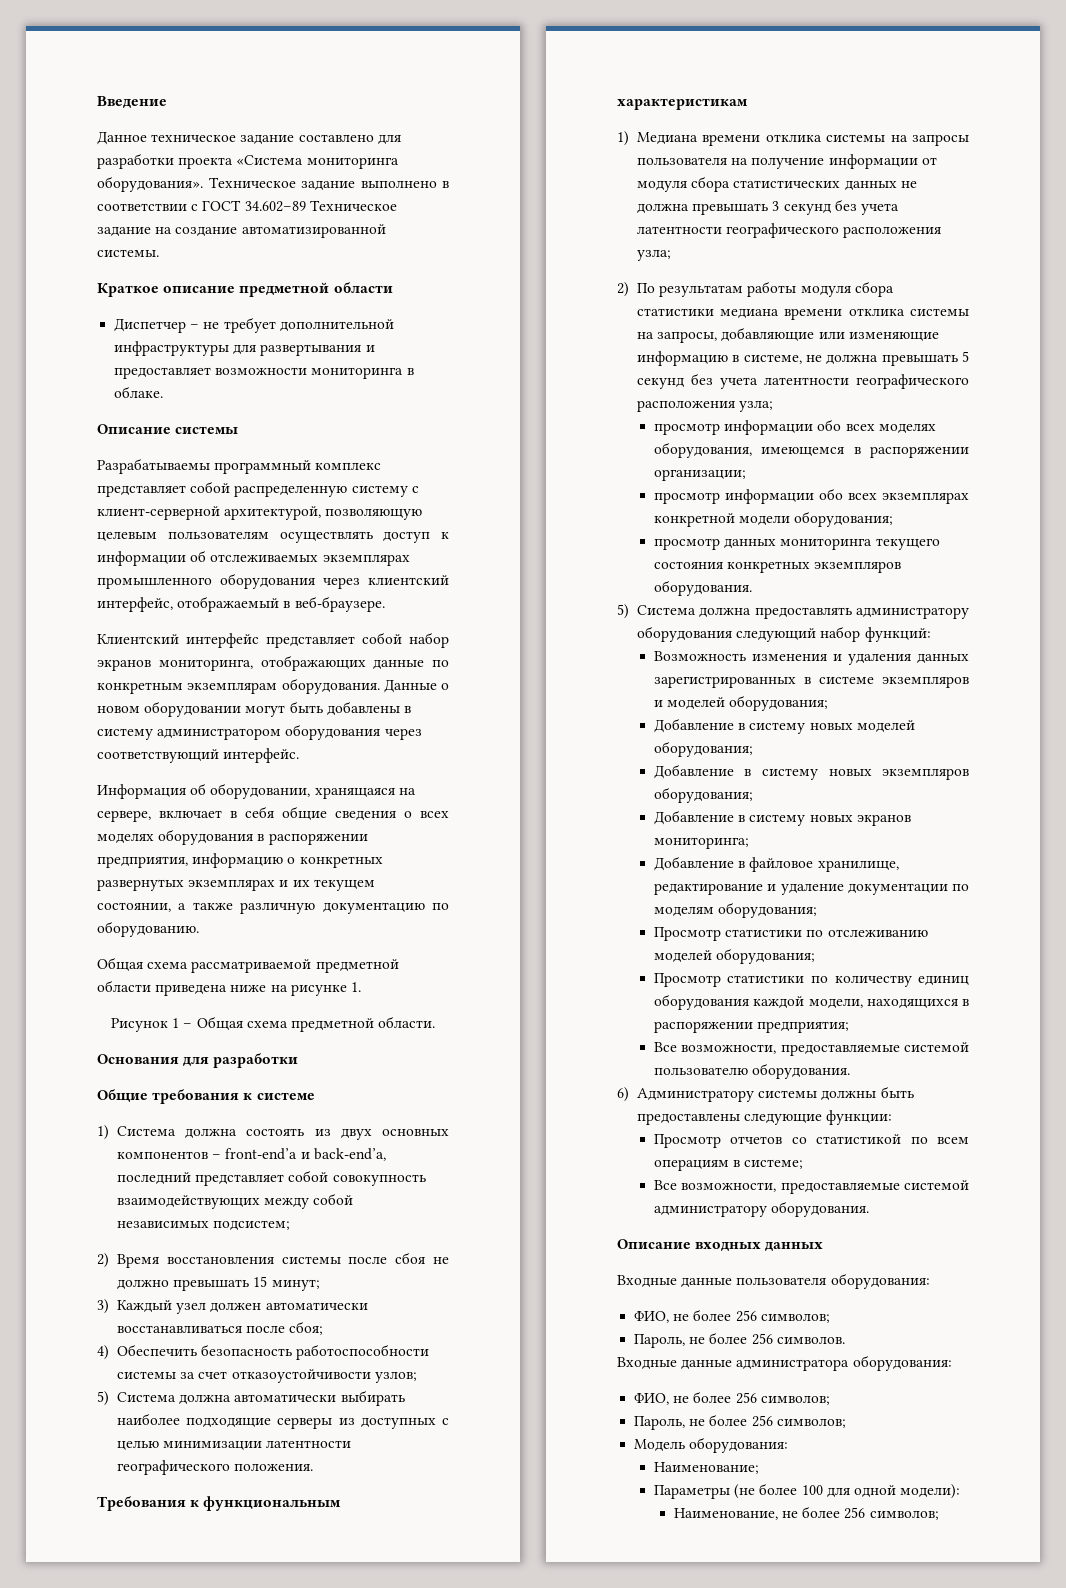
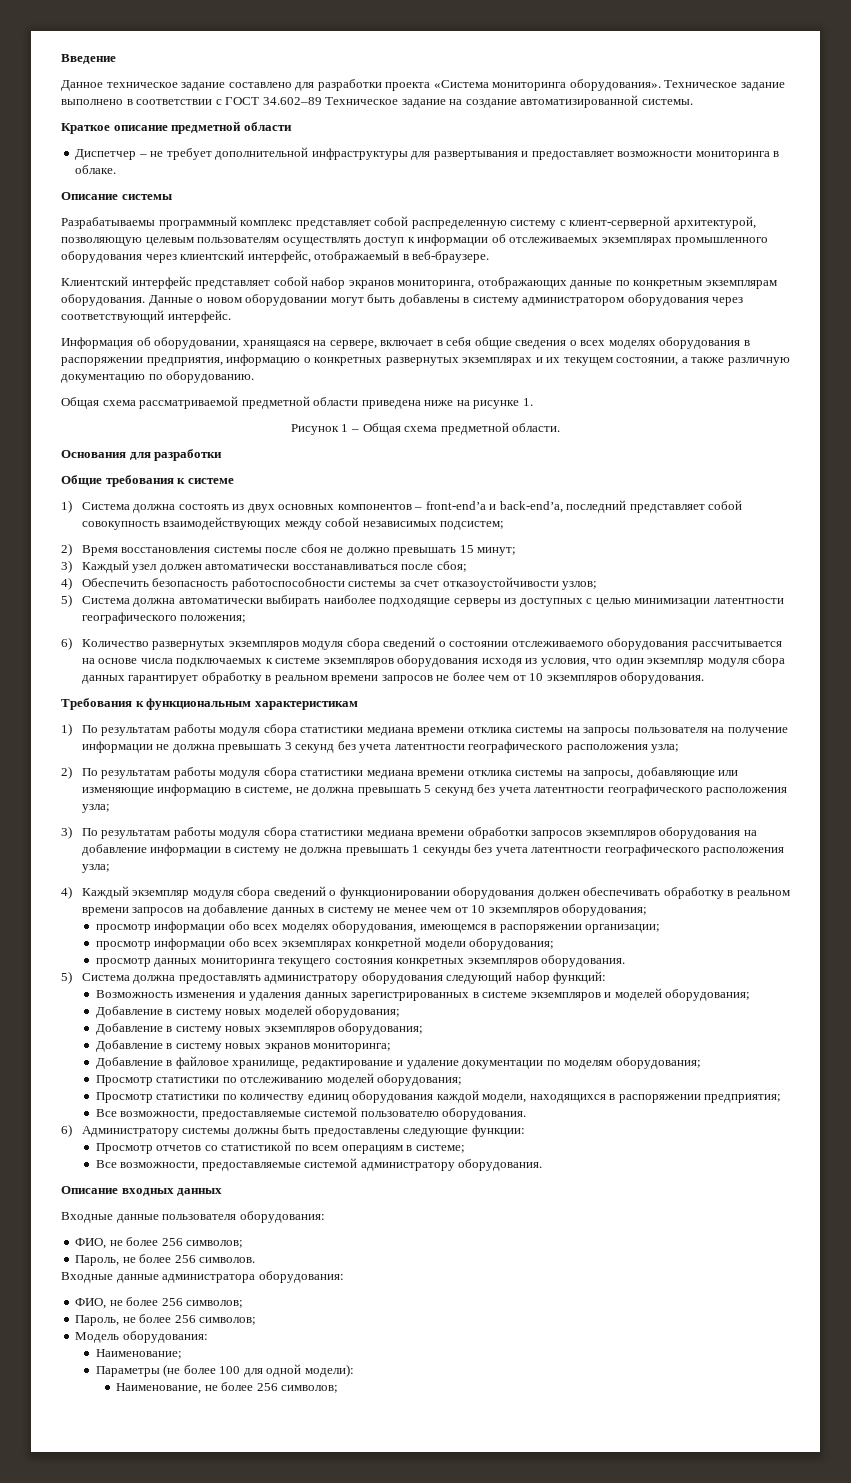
- 5) Система должна автоматически выбирать наиболее подходящие серверы из доступных с целью минимизации латентности географического положения.
+ 5) Система должна автоматически выбирать наиболее подходящие серверы из доступных с целью минимизации латентности географического положения;
+ 6) Количество развернутых экземпляров модуля сбора сведений о состоянии отслеживаемого оборудования рассчитывается на основе числа подключаемых к системе экземпляров оборудования исходя из условия, что один экземпляр модуля сбора данных гарантирует обработку в реальном времени запросов не более чем от 10 экземпляров оборудования.
- 1) Медиана времени отклика системы на запросы пользователя на получение информации от модуля сбора статистических данных не должна превышать 3 секунд без учета латентности географического расположения узла;
+ 1) По результатам работы модуля сбора статистики медиана времени отклика системы на запросы пользователя на получение информации не должна превышать 3 секунд без учета латентности географического расположения узла;
+ 3) По результатам работы модуля сбора статистики медиана времени обработки запросов экземпляров оборудования на добавление информации в систему не должна превышать 1 секунды без учета латентности географического расположения узла;
+ 4) Каждый экземпляр модуля сбора сведений о функционировании оборудования должен обеспечивать обработку в реальном времени запросов на добавление данных в систему не менее чем от 10 экземпляров оборудования;

